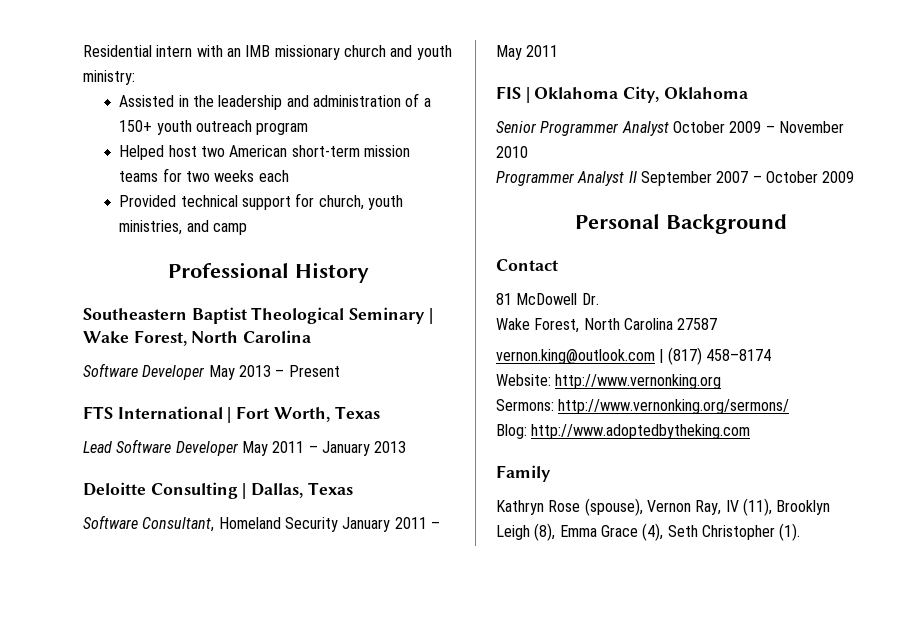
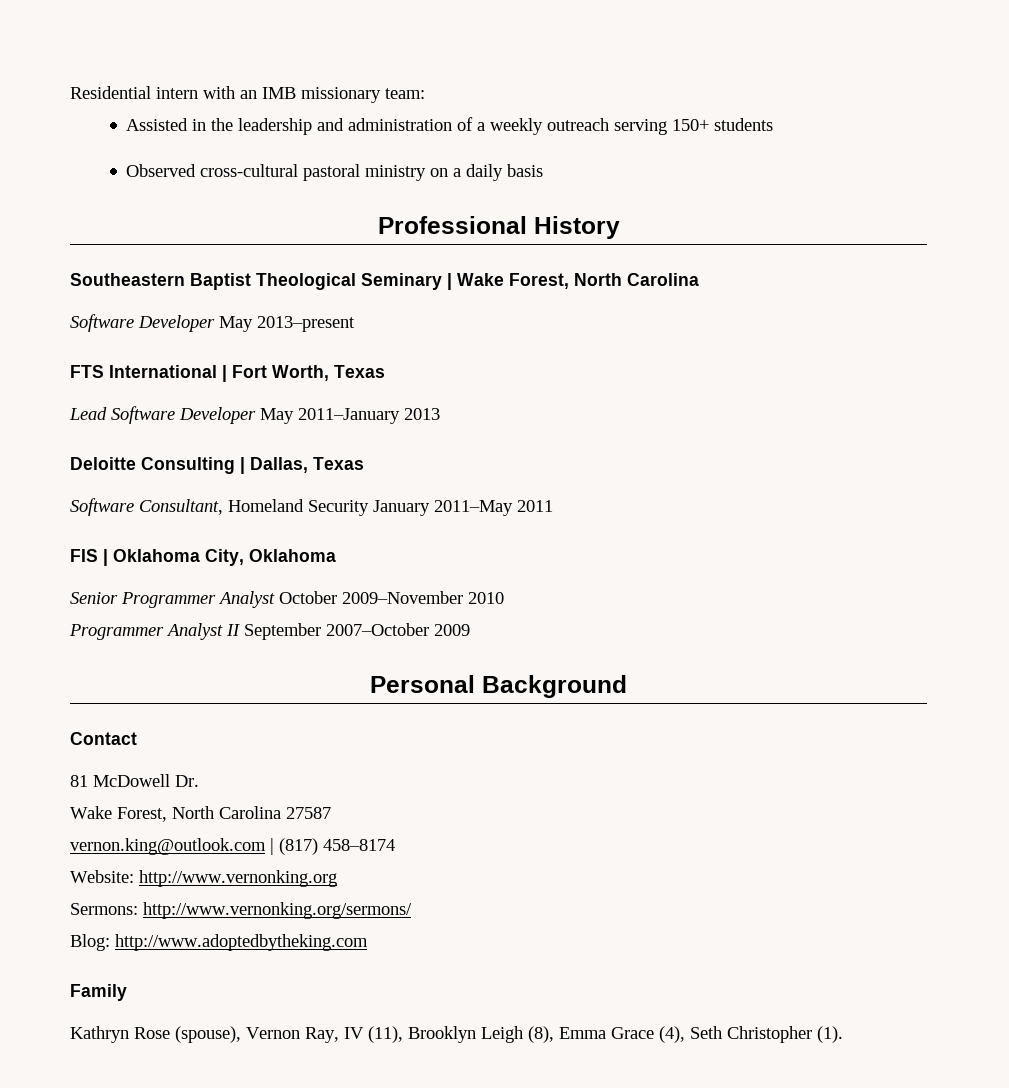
- Residential intern with an IMB missionary church and youth ministry:
+ Residential intern with an IMB missionary team:
- Assisted in the leadership and administration of a 150+ youth outreach program
- Helped host two American short-term mission teams for two weeks each
- Provided technical support for church, youth ministries, and camp
+ Assisted in the leadership and administration of a weekly outreach serving 150+ students
+ Observed cross-cultural pastoral ministry on a daily basis
- Software Developer May 2013 – Present
+ Software Developer May 2013–present
- Lead Software Developer May 2011 – January 2013
+ Lead Software Developer May 2011–January 2013
- Software Consultant, Homeland Security January 2011 – May 2011
+ Software Consultant, Homeland Security January 2011–May 2011
- Senior Programmer Analyst October 2009 – November 2010
+ Senior Programmer Analyst October 2009–November 2010
- Programmer Analyst II September 2007 – October 2009
+ Programmer Analyst II September 2007–October 2009

